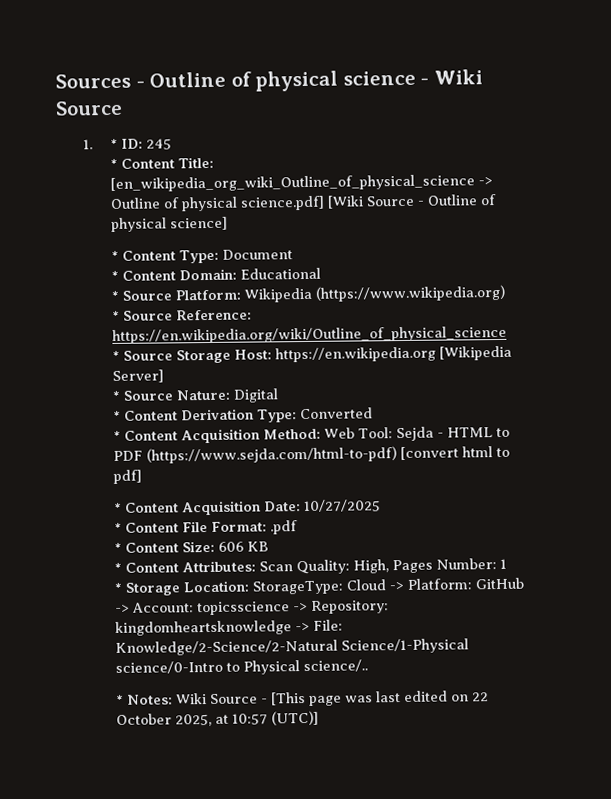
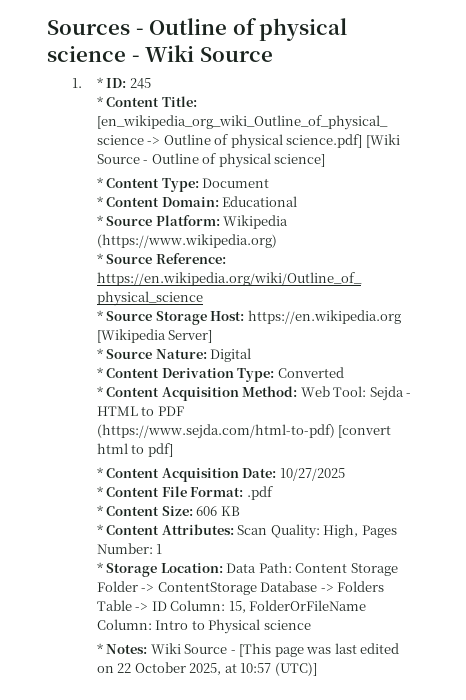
- * Storage Location: StorageType: Cloud -> Platform: GitHub -> Account: topicsscience -> Repository: kingdomheartsknowledge -> File: Knowledge/2-Science/2-Natural Science/1-Physical science/0-Intro to Physical science/..
+ * Storage Location: Data Path: Content Storage Folder -> ContentStorage Database -> Folders Table -> ID Column: 15, FolderOrFileName Column: Intro to Physical science

